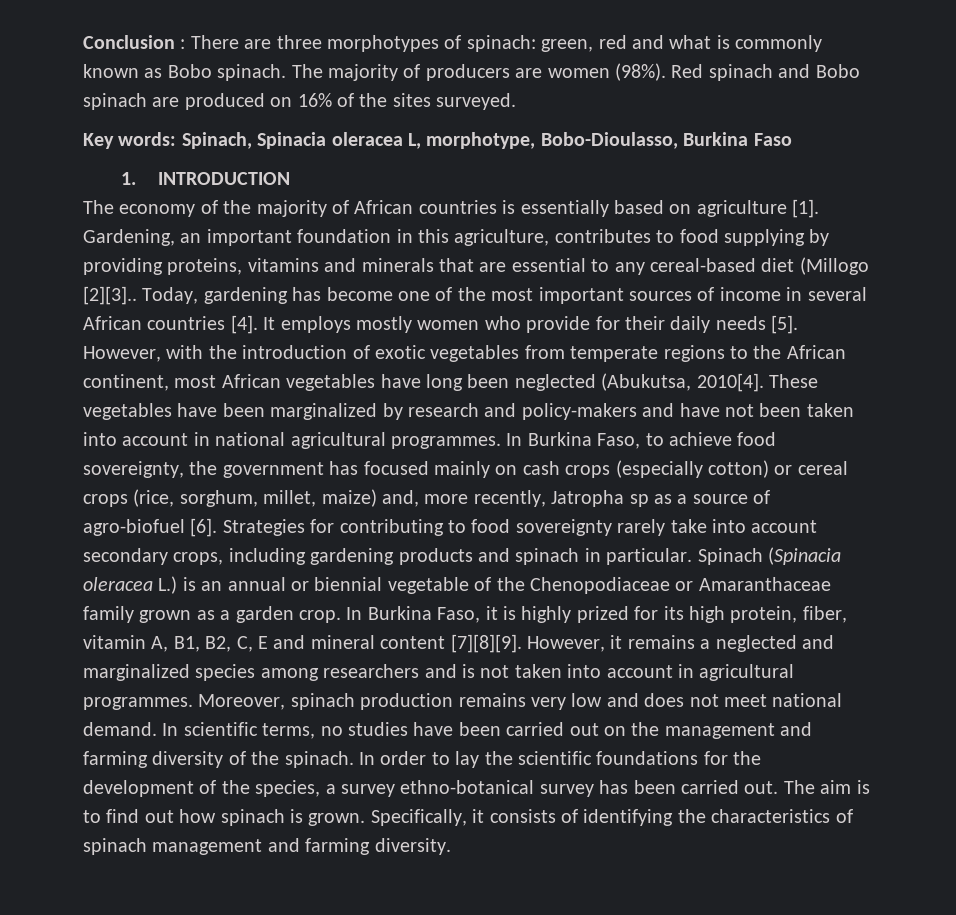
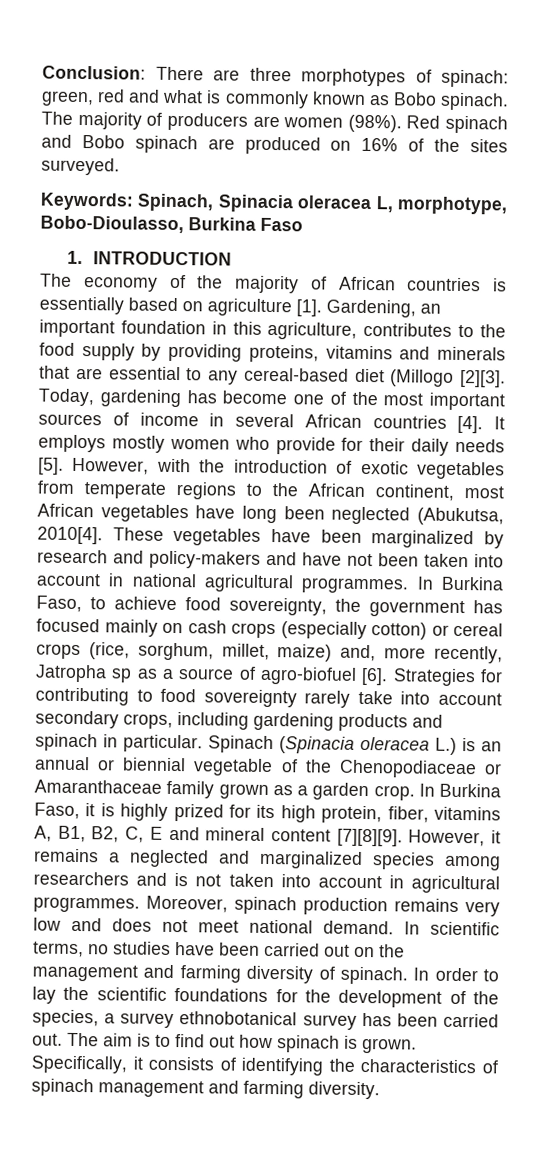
- Conclusion : There are three morphotypes of spinach: green, red and what is commonly known as Bobo spinach.
+ Conclusion: There are three morphotypes of spinach: green, red and what is commonly known as Bobo spinach.
- Key words: Spinach, Spinacia oleracea L, morphotype, Bobo-Dioulasso, Burkina Faso
+ Keywords: Spinach, Spinacia oleracea L, morphotype, Bobo-Dioulasso, Burkina Faso
- Gardening, an important foundation in this agriculture, contributes to food supplying by providing proteins, vitamins and minerals that are essential to any cereal-based diet (Millogo [2][3]..
+ Gardening, an important foundation in this agriculture, contributes to the food supply by providing proteins, vitamins and minerals that are essential to any cereal-based diet (Millogo [2][3].
- In Burkina Faso, it is highly prized for its high protein, fiber, vitamin A, B1, B2, C, E and mineral content [7][8][9].
+ In Burkina Faso, it is highly prized for its high protein, fiber, vitamins A, B1, B2, C, E and mineral content [7][8][9].
- In scientific terms, no studies have been carried out on the management and farming diversity of the spinach.
+ In scientific terms, no studies have been carried out on the management and farming diversity of spinach.
- In order to lay the scientific foundations for the development of the species, a survey ethno-botanical survey has been carried out.
+ In order to lay the scientific foundations for the development of the species, a survey ethnobotanical survey has been carried out.

